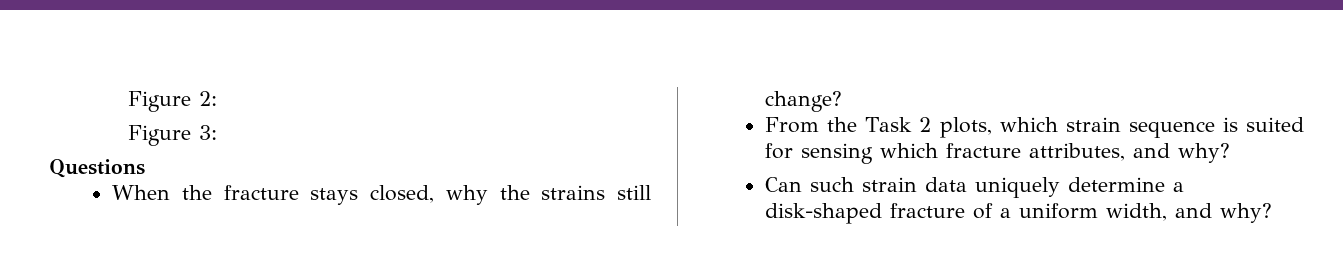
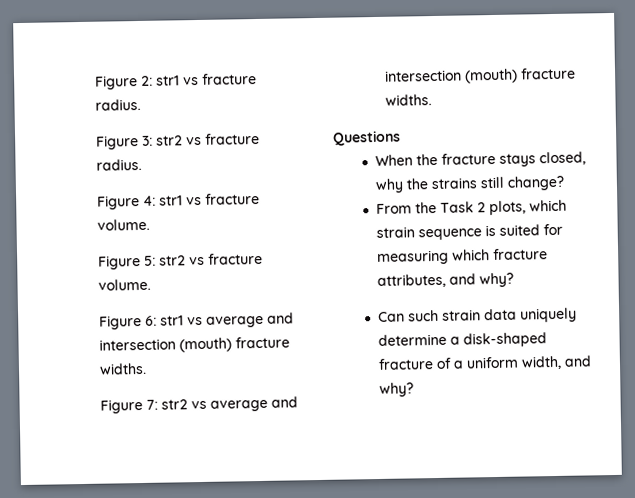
- Figure 2:
- Figure 3:
+ Figure 2: str1 vs fracture radius.
+ Figure 3: str2 vs fracture radius.
+ Figure 4: str1 vs fracture volume.
+ Figure 5: str2 vs fracture volume.
+ Figure 6: str1 vs average and intersection (mouth) fracture widths.
+ Figure 7: str2 vs average and intersection (mouth) fracture widths.
- From the Task 2 plots, which strain sequence is suited for sensing which fracture attributes, and why?
+ From the Task 2 plots, which strain sequence is suited for measuring which fracture attributes, and why?

